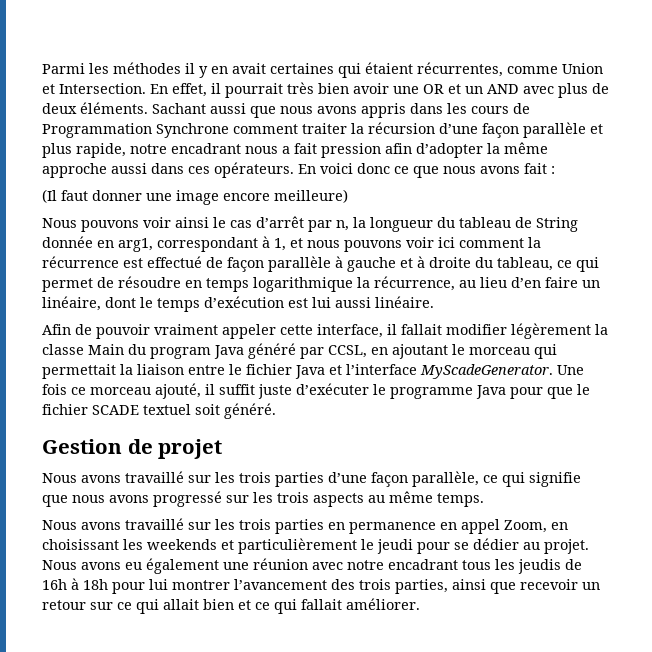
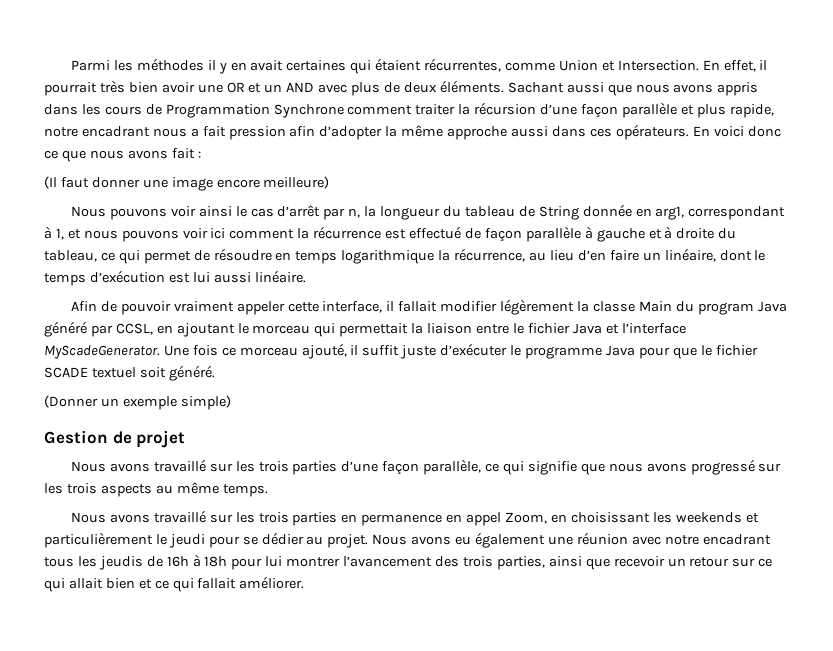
+ (Donner un exemple simple)

